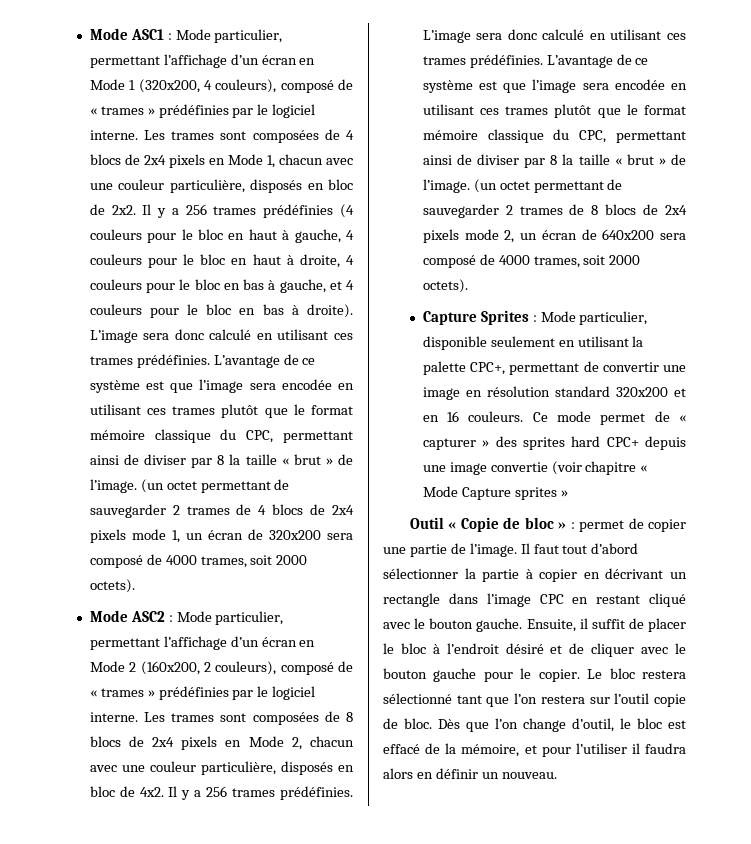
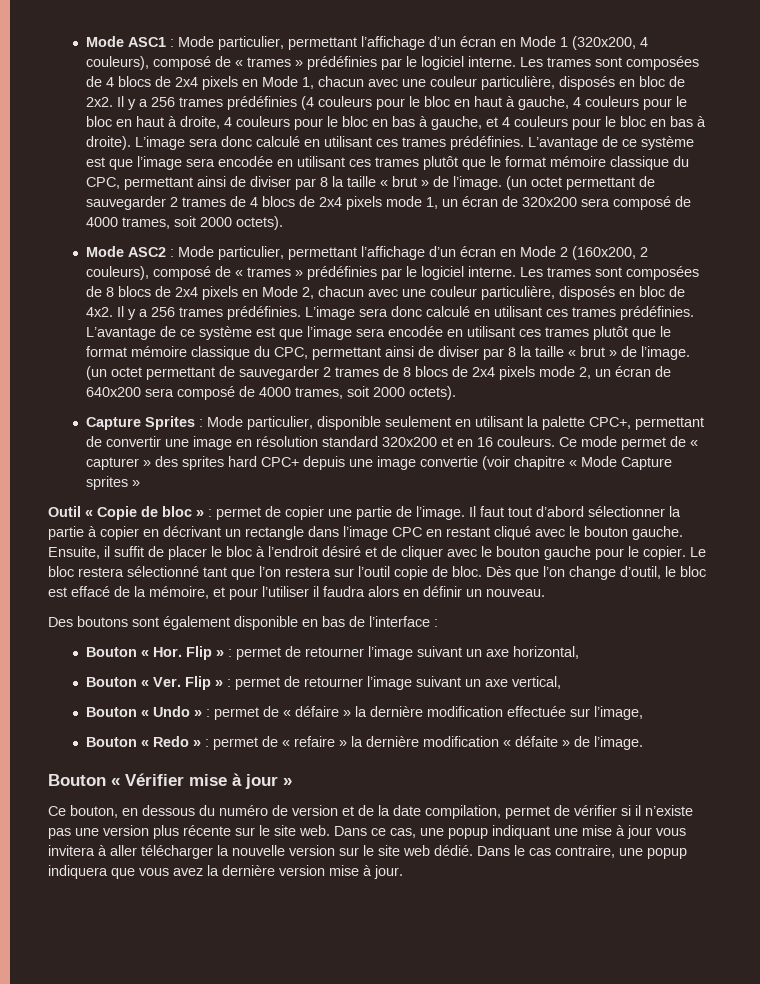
+ Des boutons sont également disponible en bas de l’interface :
+ Bouton « Hor. Flip » : permet de retourner l’image suivant un axe horizontal,
+ Bouton « Ver. Flip » : permet de retourner l’image suivant un axe vertical,
+ Bouton « Undo » : permet de « défaire » la dernière modification effectuée sur l’image,
+ Bouton « Redo » : permet de « refaire » la dernière modification « défaite » de l’image.
+ Bouton « Vérifier mise à jour »
+ Ce bouton, en dessous du numéro de version et de la date compilation, permet de vérifier si il n’existe pas une version plus récente sur le site web. Dans ce cas, une popup indiquant une mise à jour vous invitera à aller télécharger la nouvelle version sur le site web dédié. Dans le cas contraire, une popup indiquera que vous avez la dernière version mise à jour.

